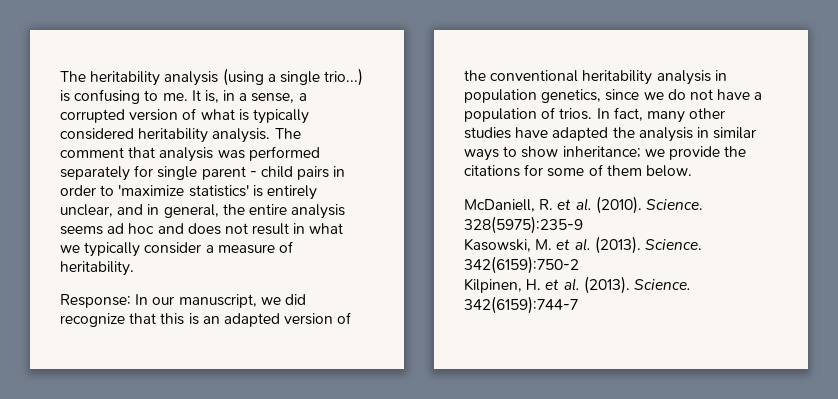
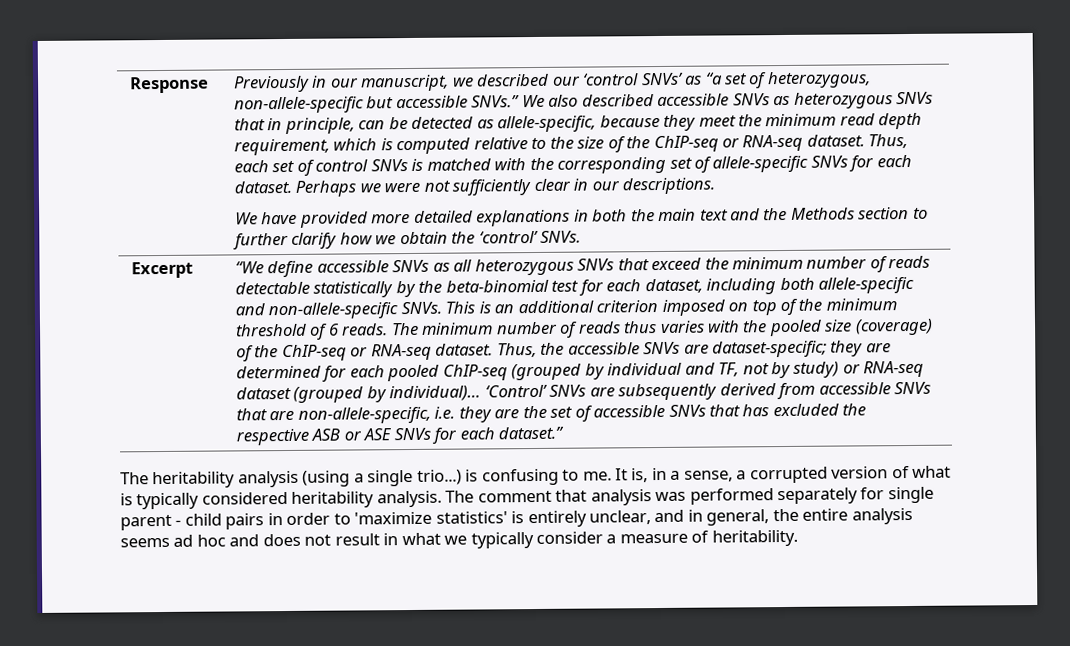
+ Response | Previously in our manuscript, we described our ‘control SNVs’ as “a set of heterozygous, non-allele-specific but accessible SNVs.” We also described accessible SNVs as heterozygous SNVs that in principle, can be detected as allele-specific, because they meet the minimum read depth requirement, which is computed relative to the size of the ChIP-seq or RNA-seq dataset. Thus, each set of control SNVs is matched with the corresponding set of allele-specific SNVs for each dataset. Perhaps we were not sufficiently clear in our descriptions.
+ We have provided more detailed explanations in both the main text and the Methods section to further clarify how we obtain the ‘control’ SNVs.
+ Excerpt | “We define accessible SNVs as all heterozygous SNVs that exceed the minimum number of reads detectable statistically by the beta-binomial test for each dataset, including both allele-specific and non-allele-specific SNVs. This is an additional criterion imposed on top of the minimum threshold of 6 reads. The minimum number of reads thus varies with the pooled size (coverage) of the ChIP-seq or RNA-seq dataset. Thus, the accessible SNVs are dataset-specific; they are determined for each pooled ChIP-seq (grouped by individual and TF, not by study) or RNA-seq dataset (grouped by individual)… ‘Control’ SNVs are subsequently derived from accessible SNVs that are non-allele-specific, i.e. they are the set of accessible SNVs that has excluded the respective ASB or ASE SNVs for each dataset.”
- Response: In our manuscript, we did recognize that this is an adapted version of the conventional heritability analysis in population genetics, since we do not have a population of trios. In fact, many other studies have adapted the analysis in similar ways to show inheritance; we provide the citations for some of them below.
- McDaniell, R. et al. (2010). Science. 328(5975):235-9
- Kasowski, M. et al. (2013). Science. 342(6159):750-2
- Kilpinen, H. et al. (2013). Science. 342(6159):744-7

